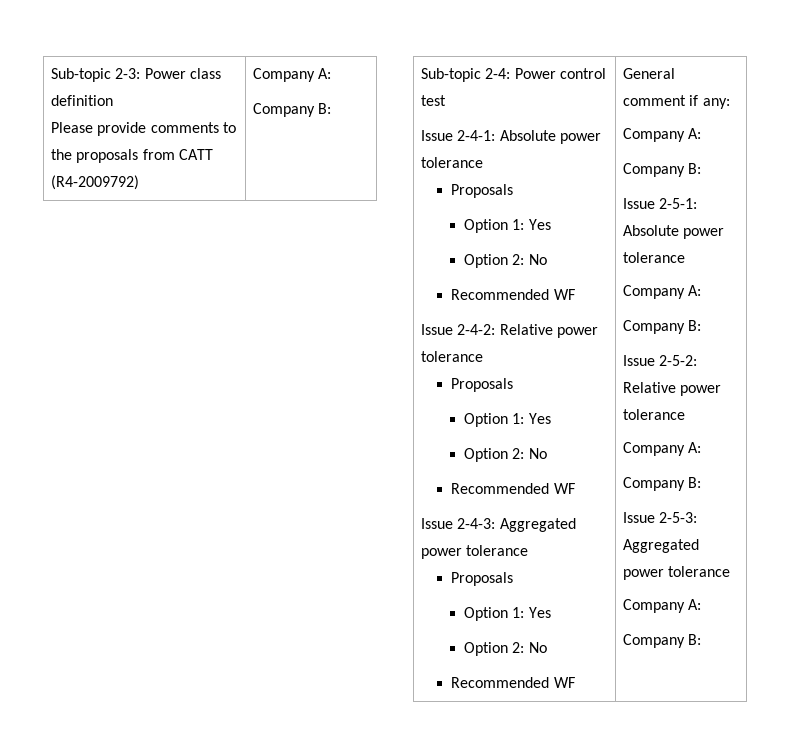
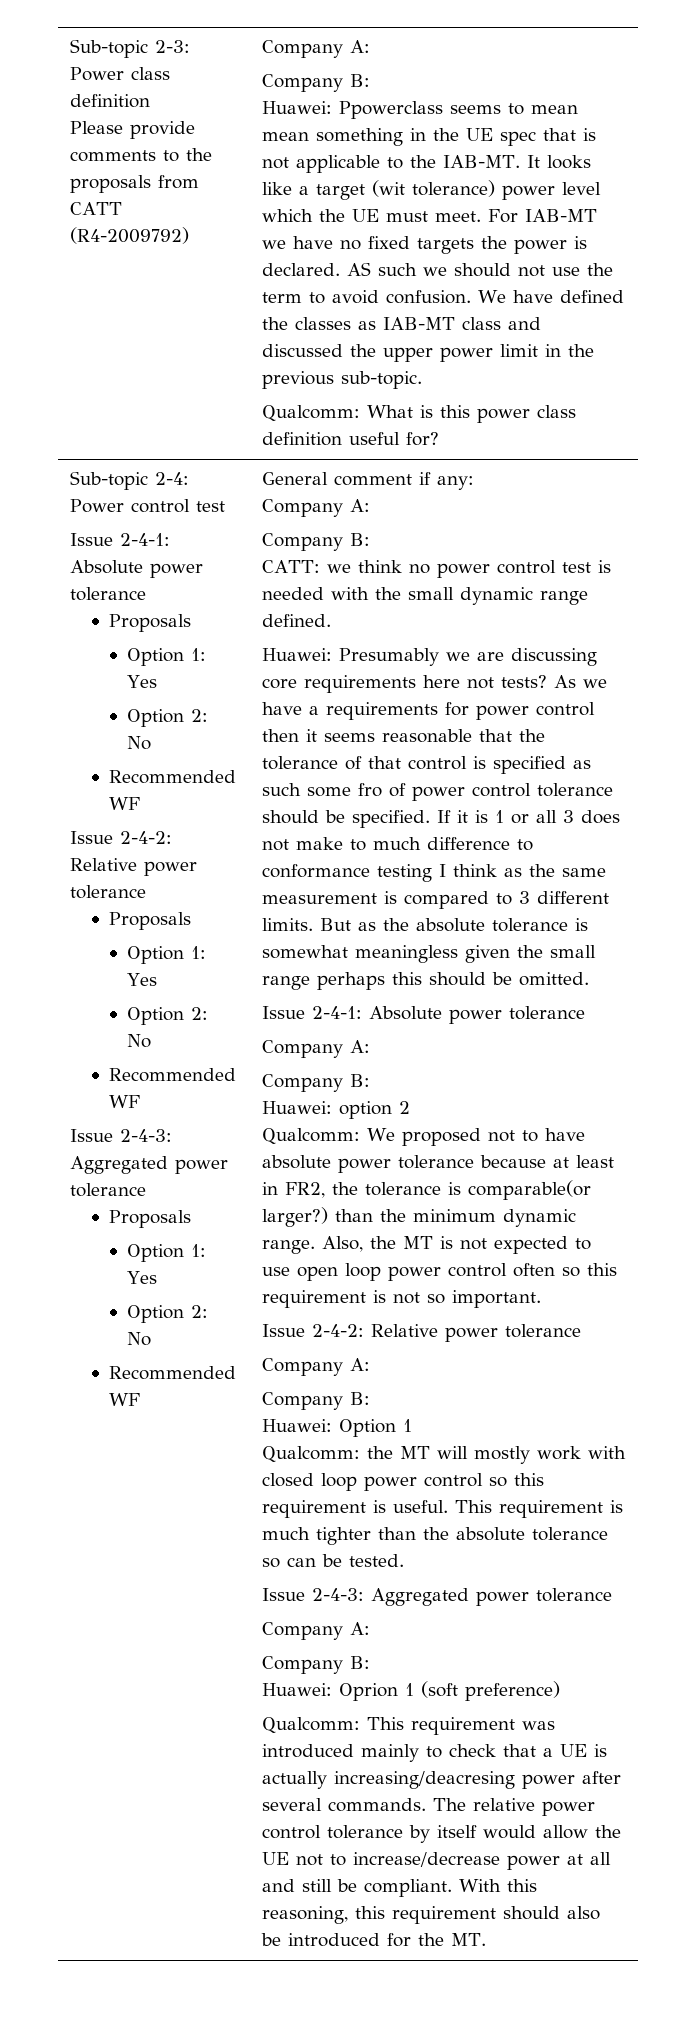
+ Huawei: Ppowerclass seems to mean mean something in the UE spec that is not applicable to the IAB-MT. It looks like a target (wit tolerance) power level which the UE must meet. For IAB-MT we have no fixed targets the power is declared. AS such we should not use the term to avoid confusion. We have defined the classes as IAB-MT class and discussed the upper power limit in the previous sub-topic.
+ Qualcomm: What is this power class definition useful for?
- Issue 2-5-1: Absolute power tolerance
+ CATT: we think no power control test is needed with the small dynamic range defined.
+ Huawei: Presumably we are discussing core requirements here not tests? As we have a requirements for power control then it seems reasonable that the tolerance of that control is specified as such some fro of power control tolerance should be specified. If it is 1 or all 3 does not make to much difference to conformance testing I think as the same measurement is compared to 3 different limits. But as the absolute tolerance is somewhat meaningless given the small range perhaps this should be omitted.
+ Issue 2-4-1: Absolute power tolerance
- Issue 2-5-2: Relative power tolerance
+ Huawei: option 2
+ Qualcomm: We proposed not to have absolute power tolerance because at least in FR2, the tolerance is comparable(or larger?) than the minimum dynamic range. Also, the MT is not expected to use open loop power control often so this requirement is not so important.
+ Issue 2-4-2: Relative power tolerance
- Issue 2-5-3: Aggregated power tolerance
+ Huawei: Option 1
+ Qualcomm: the MT will mostly work with closed loop power control so this requirement is useful. This requirement is much tighter than the absolute tolerance so can be tested.
+ Issue 2-4-3: Aggregated power tolerance
+ Huawei: Oprion 1 (soft preference)
+ Qualcomm: This requirement was introduced mainly to check that a UE is actually increasing/deacresing power after several commands. The relative power control tolerance by itself would allow the UE not to increase/decrease power at all and still be compliant. With this reasoning, this requirement should also be introduced for the MT.

